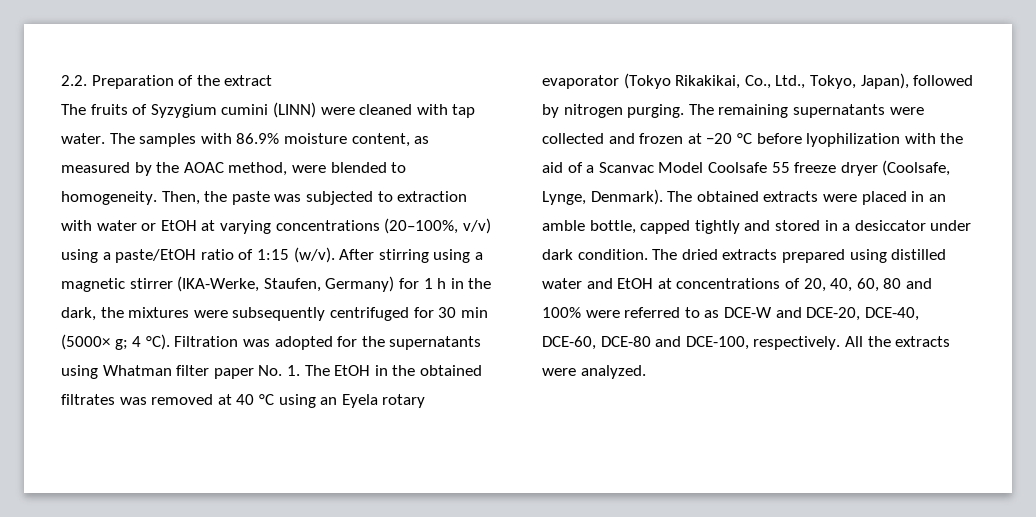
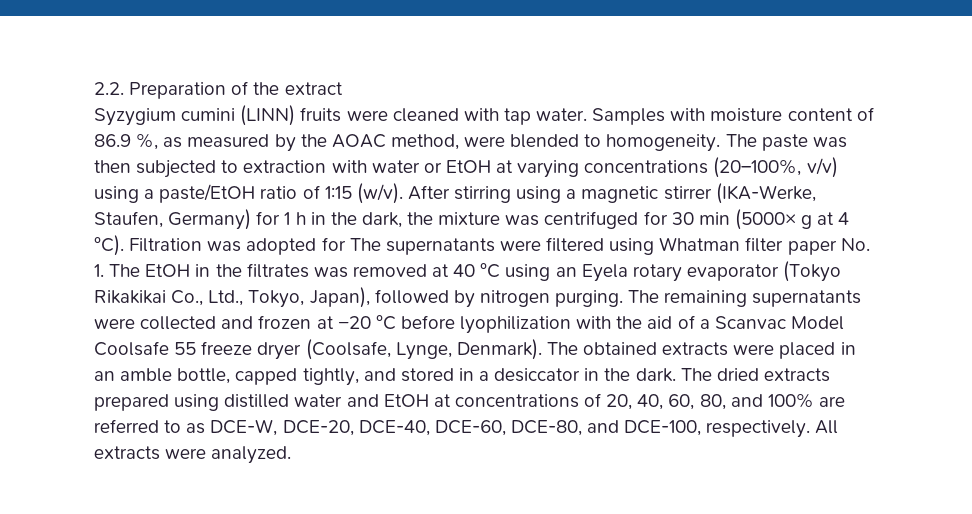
- The fruits of Syzygium cumini (LINN) were cleaned with tap water.
+ Syzygium cumini (LINN) fruits were cleaned with tap water.
- The samples with 86.9% moisture content, as measured by the AOAC method, were blended to homogeneity.
+ Samples with moisture content of 86.9 %, as measured by the AOAC method, were blended to homogeneity.
- Then, the paste was subjected to extraction with water or EtOH at varying concentrations (20–100%, v/v) using a paste/EtOH ratio of 1:15 (w/v).
+ The paste was then subjected to extraction with water or EtOH at varying concentrations (20–100%, v/v) using a paste/EtOH ratio of 1:15 (w/v).
- After stirring using a magnetic stirrer (IKA-Werke, Staufen, Germany) for 1 h in the dark, the mixtures were subsequently centrifuged for 30 min (5000× g; 4 °C).
+ After stirring using a magnetic stirrer (IKA-Werke, Staufen, Germany) for 1 h in the dark, the mixture was centrifuged for 30 min (5000× g at 4 °C).
- Filtration was adopted for the supernatants using Whatman filter paper No. 1. The EtOH in the obtained filtrates was removed at 40 °C using an Eyela rotary evaporator (Tokyo Rikakikai, Co., Ltd., Tokyo, Japan), followed by nitrogen purging.
+ Filtration was adopted for The supernatants were filtered using Whatman filter paper No. 1. The EtOH in the filtrates was removed at 40 °C using an Eyela rotary evaporator (Tokyo Rikakikai Co., Ltd., Tokyo, Japan), followed by nitrogen purging.
- The obtained extracts were placed in an amble bottle, capped tightly and stored in a desiccator under dark condition.
+ The obtained extracts were placed in an amble bottle, capped tightly, and stored in a desiccator in the dark.
- The dried extracts prepared using distilled water and EtOH at concentrations of 20, 40, 60, 80 and 100% were referred to as DCE-W and DCE-20, DCE-40, DCE-60, DCE-80 and DCE-100, respectively.
+ The dried extracts prepared using distilled water and EtOH at concentrations of 20, 40, 60, 80, and 100% are referred to as DCE-W, DCE-20, DCE-40, DCE-60, DCE-80, and DCE-100, respectively.
- All the extracts were analyzed.
+ All extracts were analyzed.

